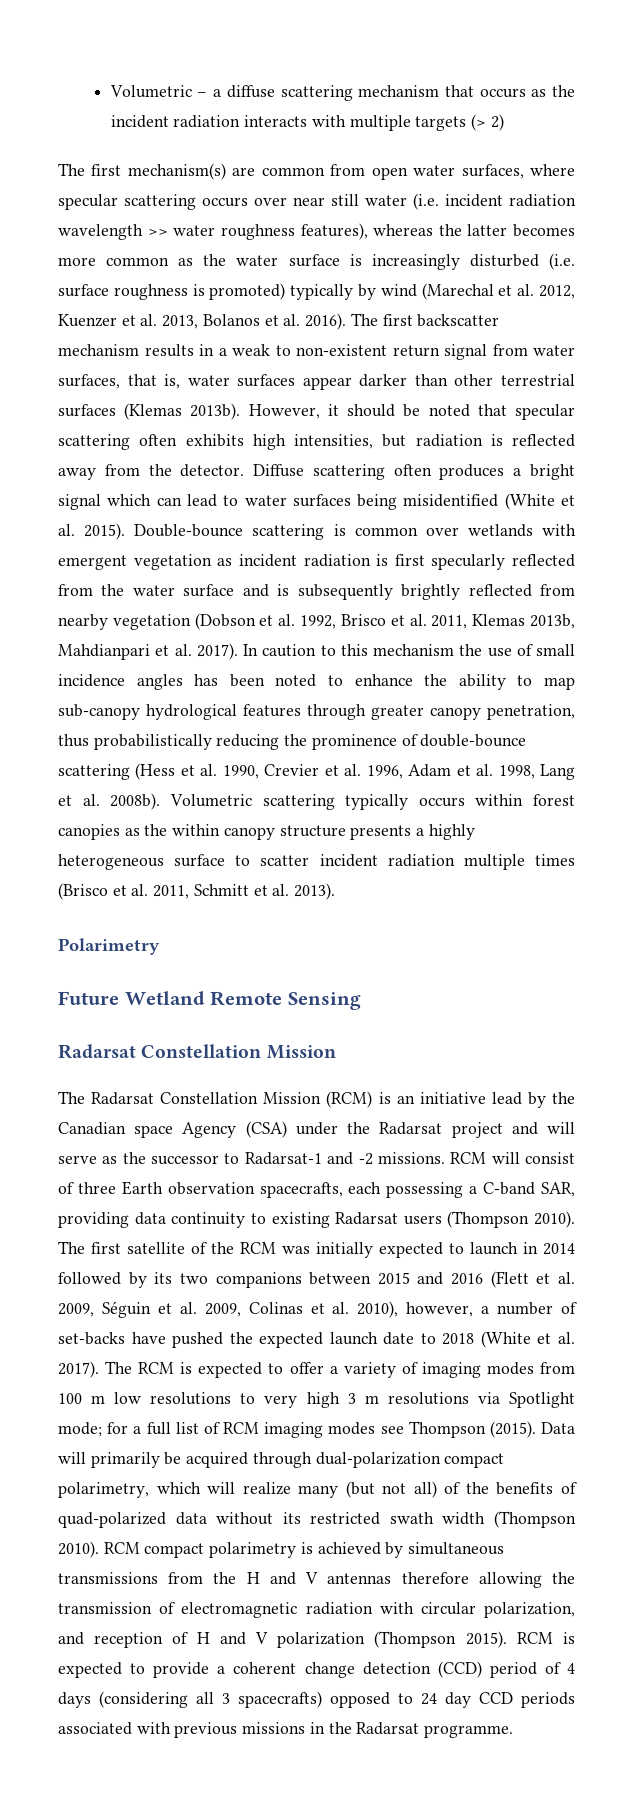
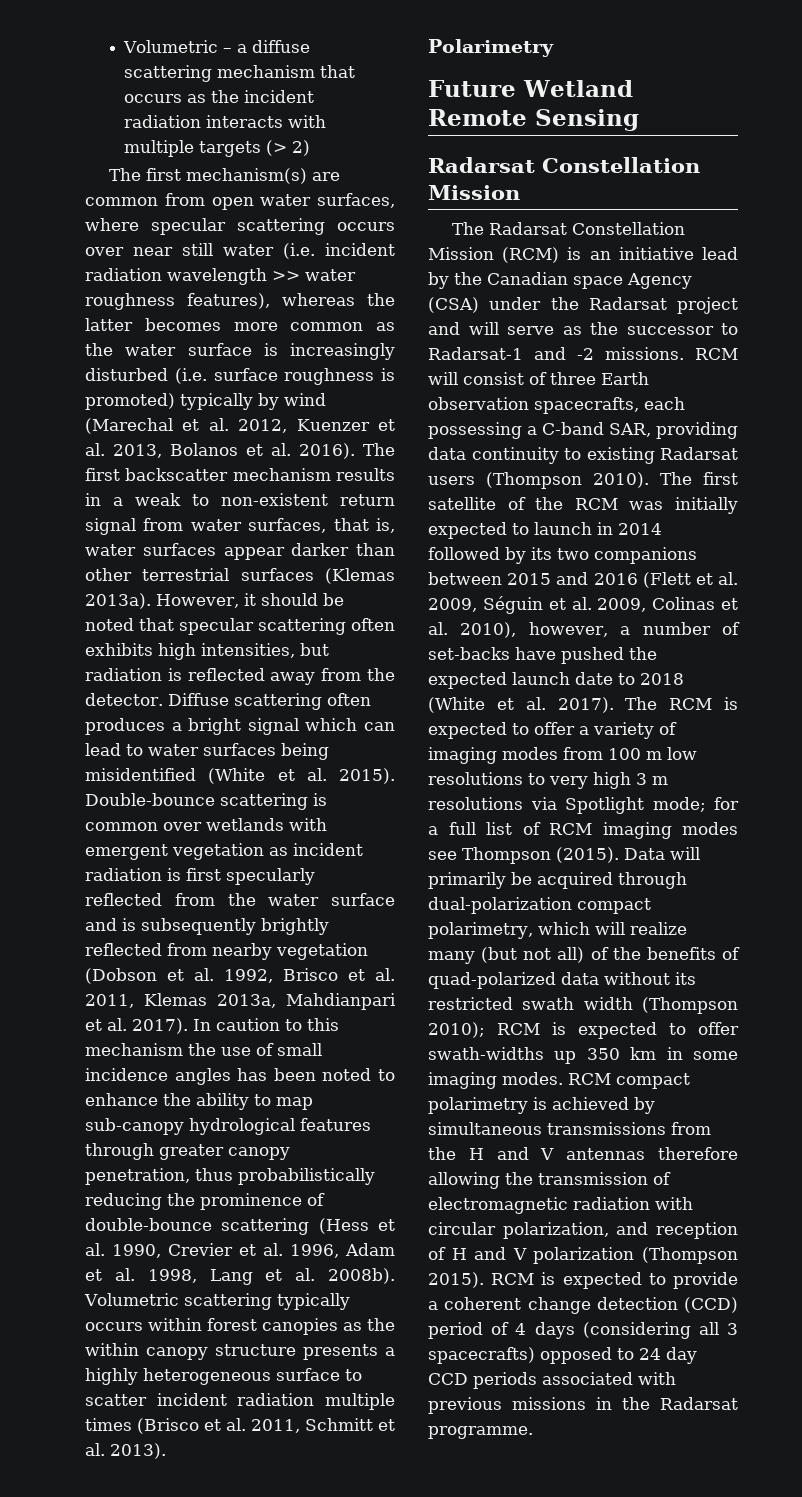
- The first backscatter mechanism results in a weak to non-existent return signal from water surfaces, that is, water surfaces appear darker than other terrestrial surfaces (Klemas 2013b).
+ The first backscatter mechanism results in a weak to non-existent return signal from water surfaces, that is, water surfaces appear darker than other terrestrial surfaces (Klemas 2013a).
- Double-bounce scattering is common over wetlands with emergent vegetation as incident radiation is first specularly reflected from the water surface and is subsequently brightly reflected from nearby vegetation (Dobson et al. 1992, Brisco et al. 2011, Klemas 2013b, Mahdianpari et al. 2017).
+ Double-bounce scattering is common over wetlands with emergent vegetation as incident radiation is first specularly reflected from the water surface and is subsequently brightly reflected from nearby vegetation (Dobson et al. 1992, Brisco et al. 2011, Klemas 2013a, Mahdianpari et al. 2017).
- Data will primarily be acquired through dual-polarization compact polarimetry, which will realize many (but not all) of the benefits of quad-polarized data without its restricted swath width (Thompson 2010).
+ Data will primarily be acquired through dual-polarization compact polarimetry, which will realize many (but not all) of the benefits of quad-polarized data without its restricted swath width (Thompson 2010); RCM is expected to offer swath-widths up 350 km in some imaging modes.

